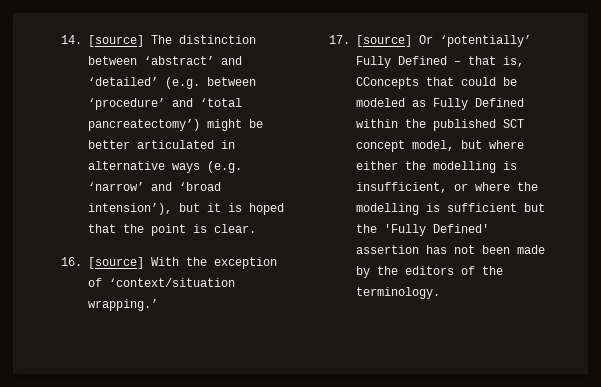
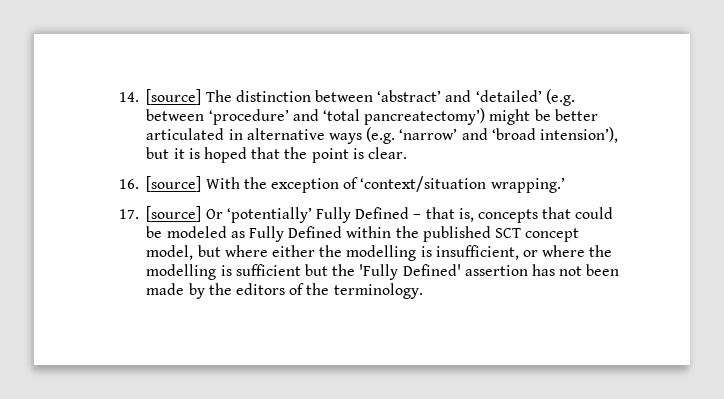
- 17. [source] Or ‘potentially’ Fully Defined – that is, CConcepts that could be modeled as Fully Defined within the published SCT concept model, but where either the modelling is insufficient, or where the modelling is sufficient but the 'Fully Defined' assertion has not been made by the editors of the terminology.
+ 17. [source] Or ‘potentially’ Fully Defined – that is, concepts that could be modeled as Fully Defined within the published SCT concept model, but where either the modelling is insufficient, or where the modelling is sufficient but the 'Fully Defined' assertion has not been made by the editors of the terminology.

